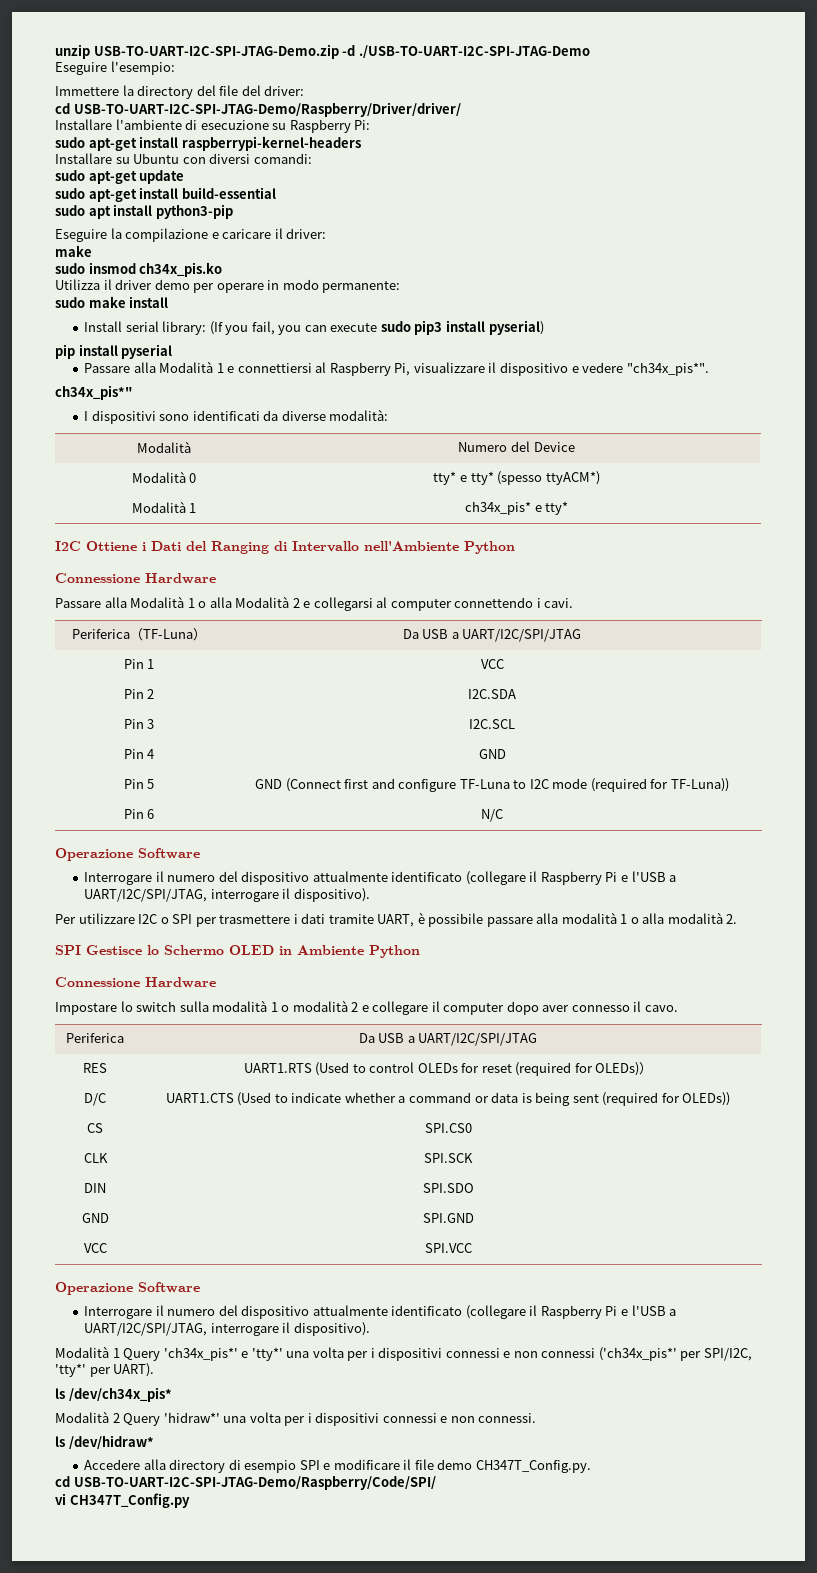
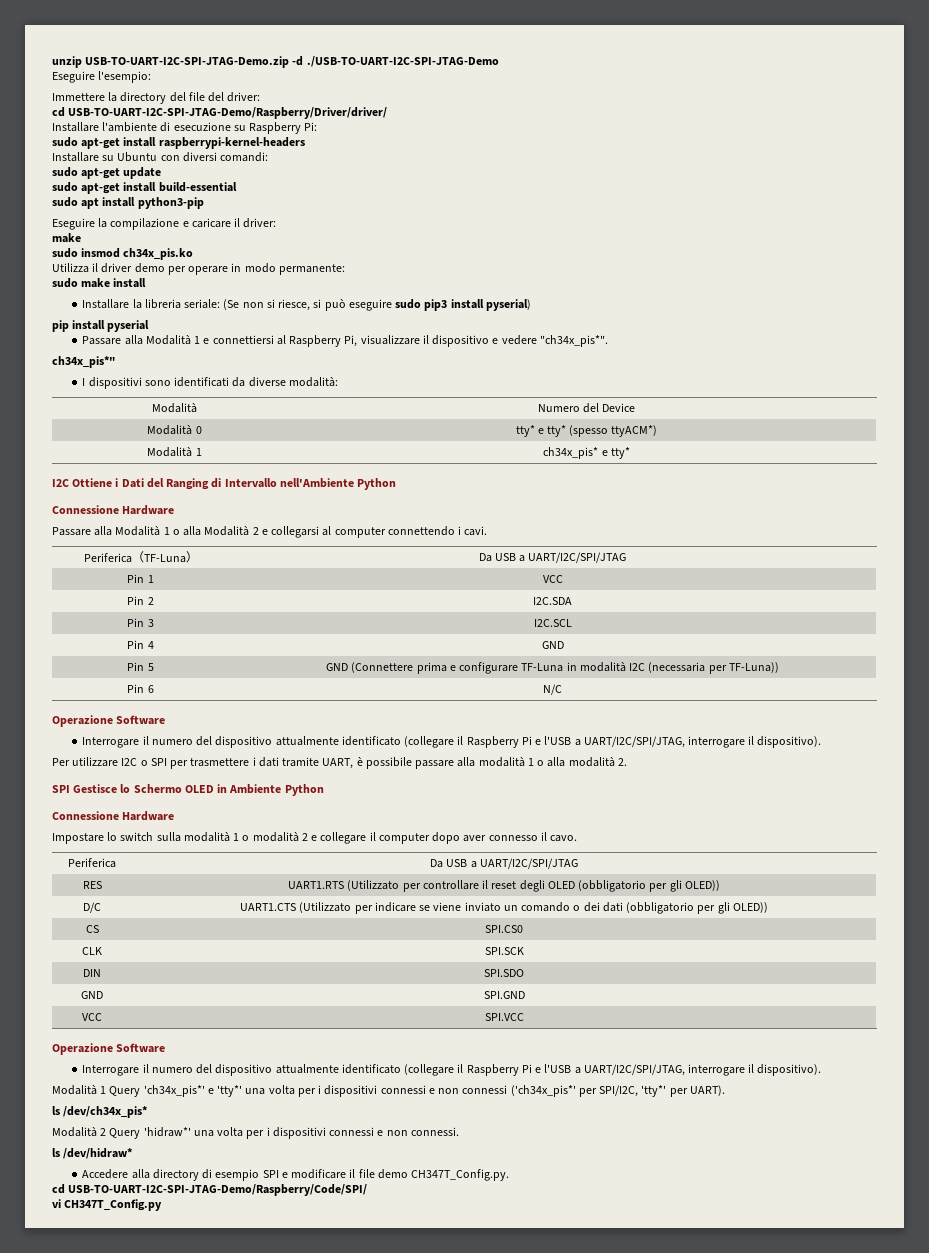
- Install serial library: (If you fail, you can execute sudo pip3 install pyserial)
+ Installare la libreria seriale: (Se non si riesce, si può eseguire sudo pip3 install pyserial)
- Pin 5 | GND (Connect first and configure TF-Luna to I2C mode (required for TF-Luna))
+ Pin 5 | GND (Connettere prima e configurare TF-Luna in modalità I2C (necessaria per TF-Luna))
- RES | UART1.RTS (Used to control OLEDs for reset (required for OLEDs)）
- D/C | UART1.CTS (Used to indicate whether a command or data is being sent (required for OLEDs))
+ RES | UART1.RTS (Utilizzato per controllare il reset degli OLED (obbligatorio per gli OLED))
+ D/C | UART1.CTS (Utilizzato per indicare se viene inviato un comando o dei dati (obbligatorio per gli OLED))

